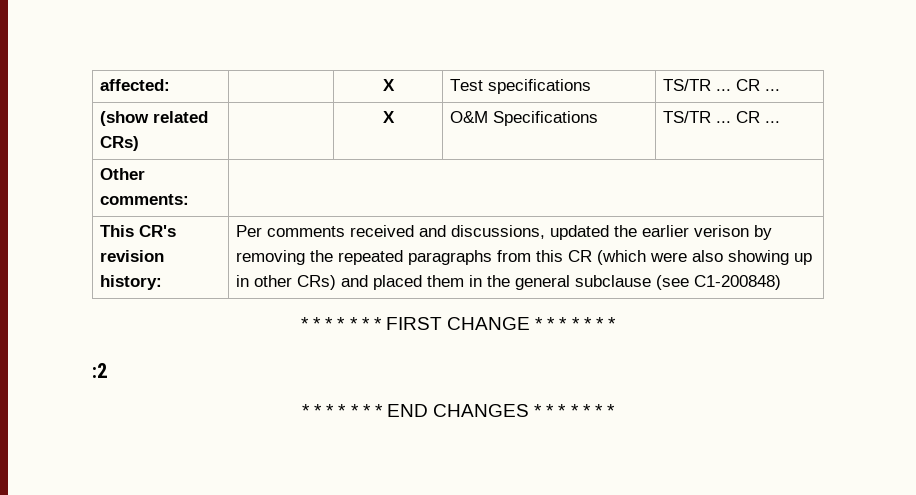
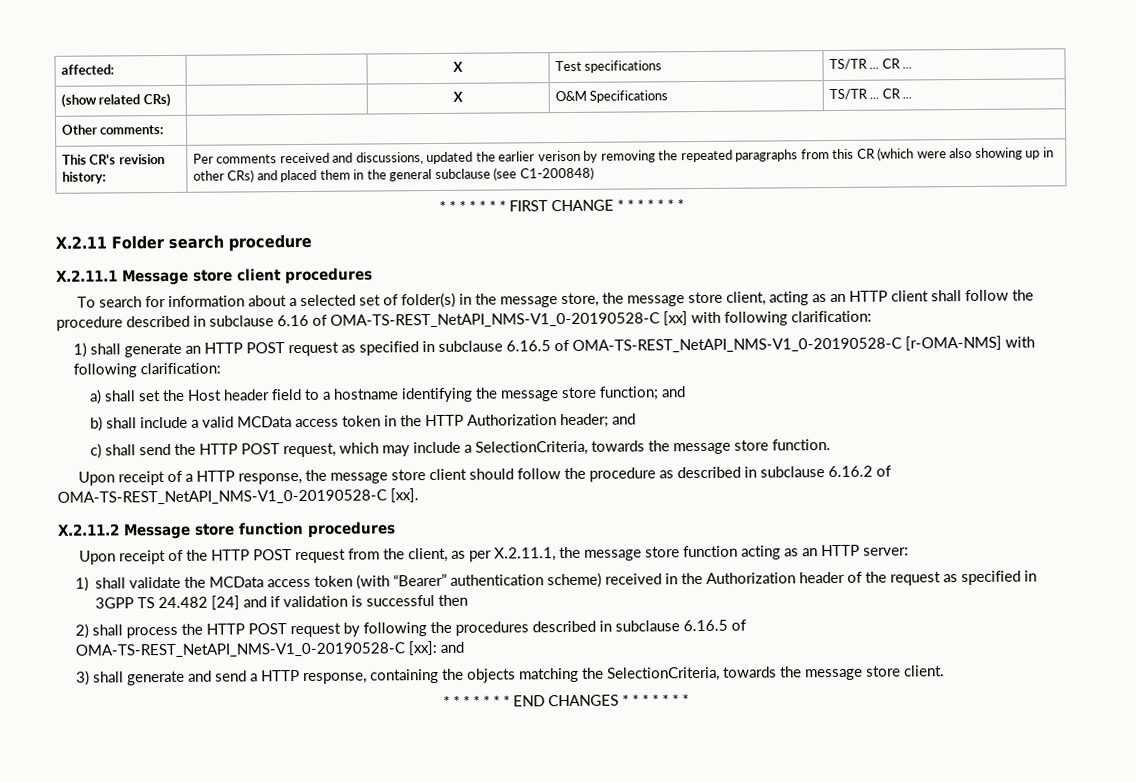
- :2
+ X.2.11 Folder search procedure
+ X.2.11.1 Message store client procedures
+ To search for information about a selected set of folder(s) in the message store, the message store client, acting as an HTTP client shall follow the procedure described in subclause 6.16 of OMA-TS-REST_NetAPI_NMS-V1_0-20190528-C [xx] with following clarification:
+ 1) shall generate an HTTP POST request as specified in subclause 6.16.5 of OMA-TS-REST_NetAPI_NMS-V1_0-20190528-C [r-OMA-NMS] with following clarification:
+ a) shall set the Host header field to a hostname identifying the message store function; and
+ b) shall include a valid MCData access token in the HTTP Authorization header; and
+ c) shall send the HTTP POST request, which may include a SelectionCriteria, towards the message store function.
+ Upon receipt of a HTTP response, the message store client should follow the procedure as described in subclause 6.16.2 of OMA-TS-REST_NetAPI_NMS-V1_0-20190528-C [xx].
+ X.2.11.2 Message store function procedures
+ Upon receipt of the HTTP POST request from the client, as per X.2.11.1, the message store function acting as an HTTP server:
+ 1) shall validate the MCData access token (with “Bearer” authentication scheme) received in the Authorization header of the request as specified in 3GPP TS 24.482 [24] and if validation is successful then
+ 2) shall process the HTTP POST request by following the procedures described in subclause 6.16.5 of OMA-TS-REST_NetAPI_NMS-V1_0-20190528-C [xx]: and
+ 3) shall generate and send a HTTP response, containing the objects matching the SelectionCriteria, towards the message store client.

